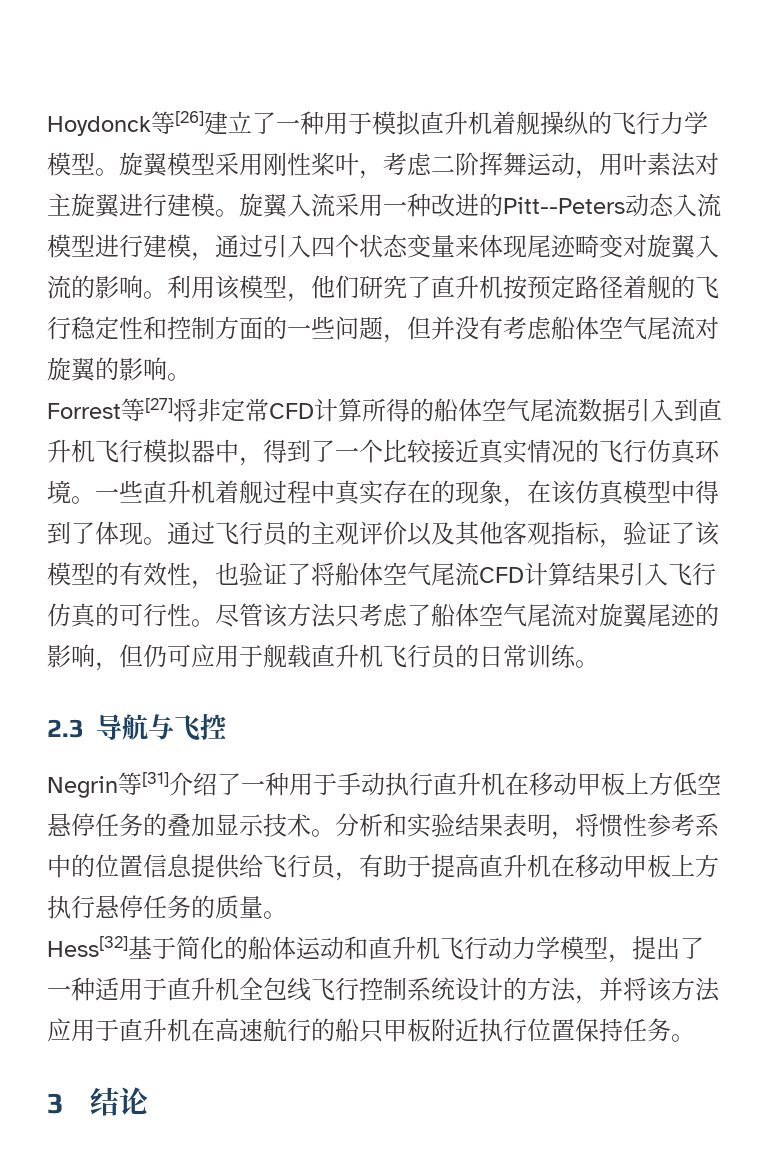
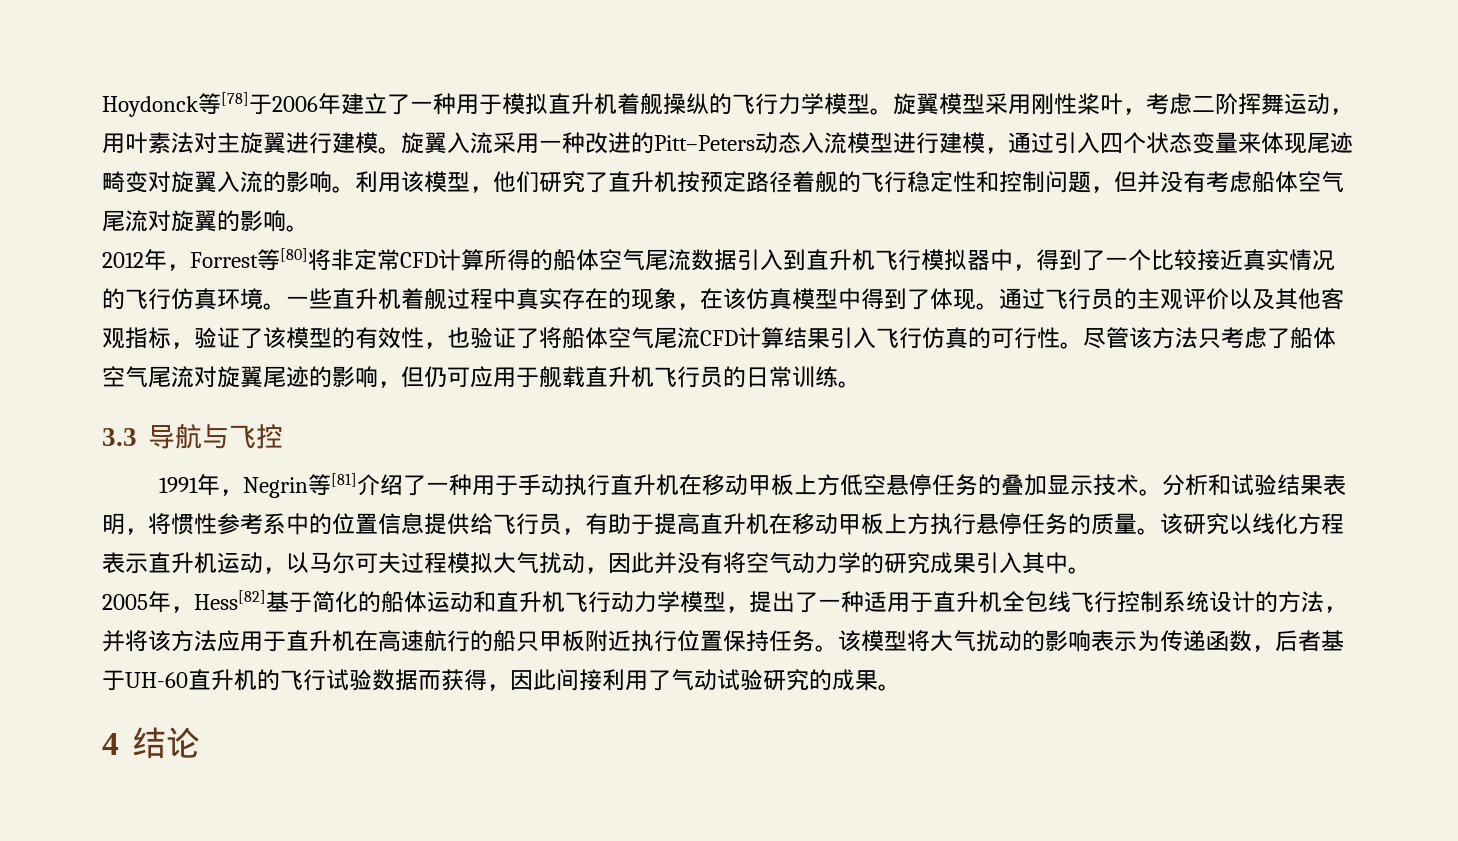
- Hoydonck等[26]建立了一种用于模拟直升机着舰操纵的飞行力学模型。
+ Hoydonck等[78]于2006年建立了一种用于模拟直升机着舰操纵的飞行力学模型。
- 旋翼入流采用一种改进的Pitt--Peters动态入流模型进行建模，通过引入四个状态变量来体现尾迹畸变对旋翼入流的影响。
+ 旋翼入流采用一种改进的Pitt–Peters动态入流模型进行建模，通过引入四个状态变量来体现尾迹畸变对旋翼入流的影响。
- 利用该模型，他们研究了直升机按预定路径着舰的飞行稳定性和控制方面的一些问题，但并没有考虑船体空气尾流对旋翼的影响。
+ 利用该模型，他们研究了直升机按预定路径着舰的飞行稳定性和控制问题，但并没有考虑船体空气尾流对旋翼的影响。
- Forrest等[27]将非定常CFD计算所得的船体空气尾流数据引入到直升机飞行模拟器中，得到了一个比较接近真实情况的飞行仿真环境。
+ 2012年，Forrest等[80]将非定常CFD计算所得的船体空气尾流数据引入到直升机飞行模拟器中，得到了一个比较接近真实情况的飞行仿真环境。
- 2.3导航与飞控
+ 3.3导航与飞控
- Negrin等[31]介绍了一种用于手动执行直升机在移动甲板上方低空悬停任务的叠加显示技术。
+ 1991年，Negrin等[81]介绍了一种用于手动执行直升机在移动甲板上方低空悬停任务的叠加显示技术。
- 分析和实验结果表明，将惯性参考系中的位置信息提供给飞行员，有助于提高直升机在移动甲板上方执行悬停任务的质量。
- Hess[32]基于简化的船体运动和直升机飞行动力学模型，提出了一种适用于直升机全包线飞行控制系统设计的方法，并将该方法应用于直升机在高速航行的船只甲板附近执行位置保持任务。
- 3结论
+ 分析和试验结果表明，将惯性参考系中的位置信息提供给飞行员，有助于提高直升机在移动甲板上方执行悬停任务的质量。该研究以线化方程表示直升机运动，以马尔可夫过程模拟大气扰动，因此并没有将空气动力学的研究成果引入其中。
+ 2005年，Hess[82]基于简化的船体运动和直升机飞行动力学模型，提出了一种适用于直升机全包线飞行控制系统设计的方法，并将该方法应用于直升机在高速航行的船只甲板附近执行位置保持任务。该模型将大气扰动的影响表示为传递函数，后者基于UH-60直升机的飞行试验数据而获得，因此间接利用了气动试验研究的成果。
+ 4结论

